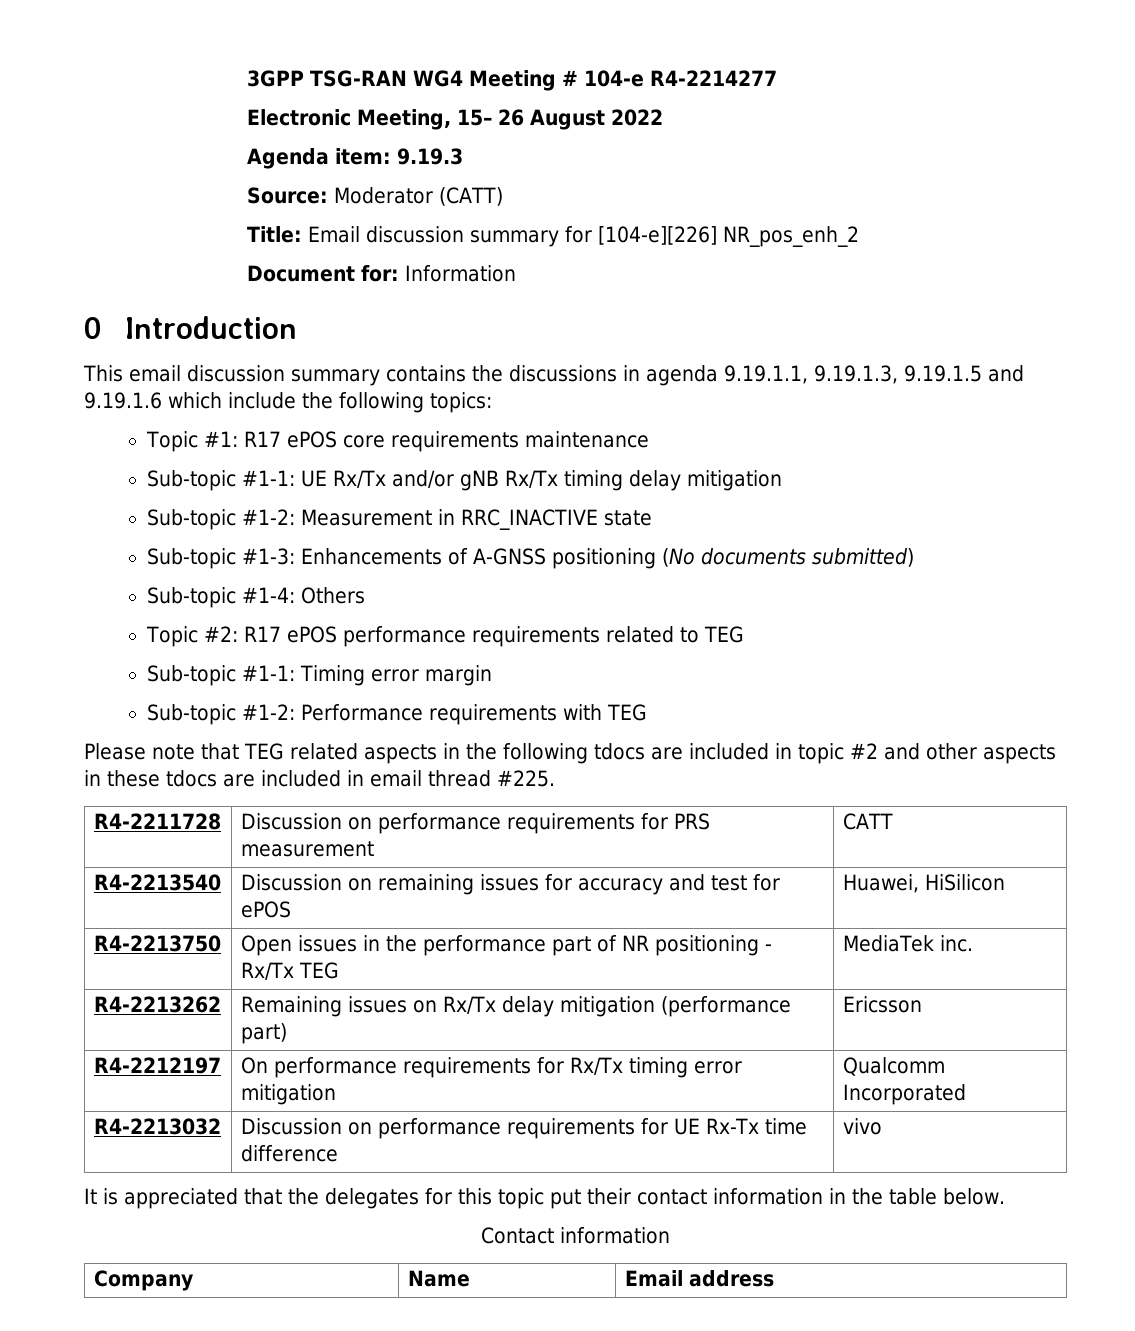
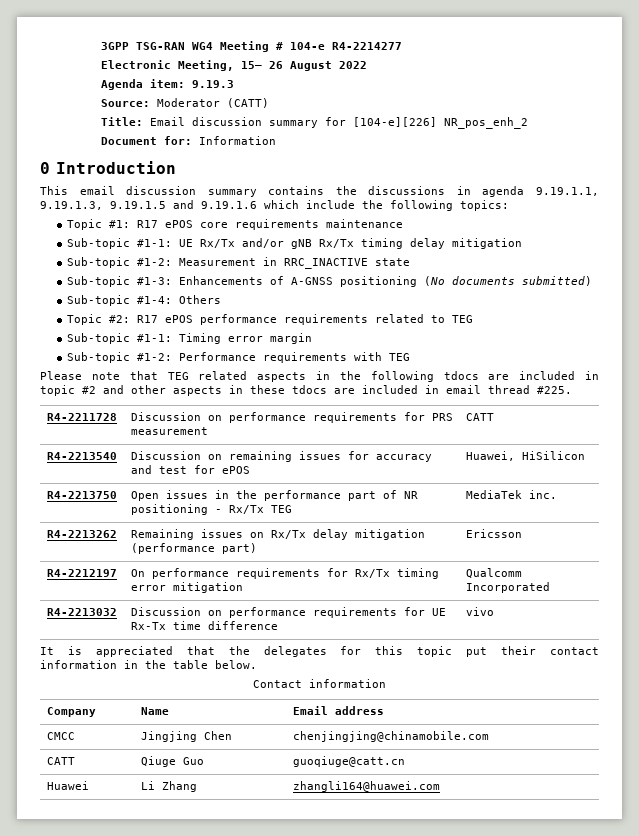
+ CMCC | Jingjing Chen | chenjingjing@chinamobile.com
+ CATT | Qiuge Guo | guoqiuge@catt.cn
+ Huawei | Li Zhang | zhangli164@huawei.com

